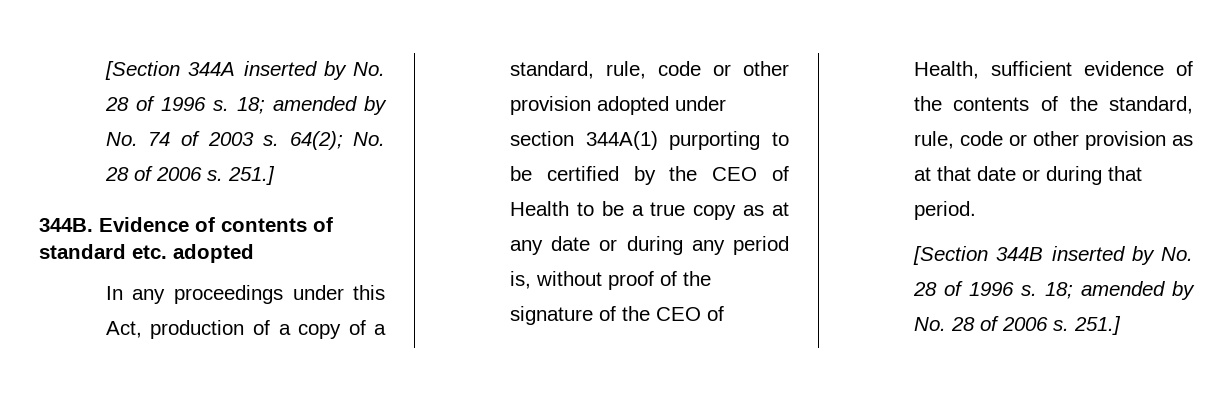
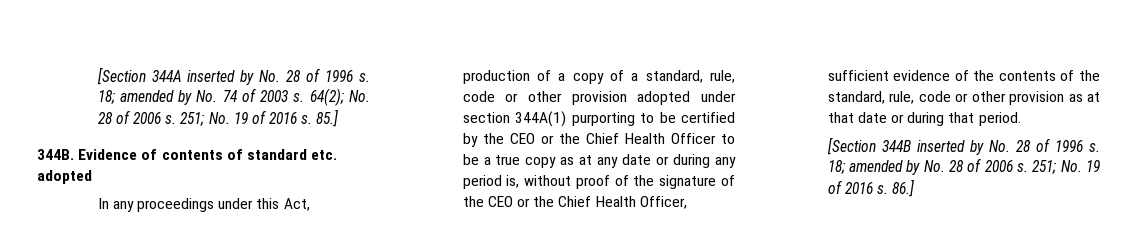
- 64(2); No. 28 of 2006 s. 251.]
+ 64(2); No. 28 of 2006 s. 251; No. 19 of 2016 s. 85.]
- In any proceedings under this Act, production of a copy of a standard, rule, code or other provision adopted under section 344A(1) purporting to be certified by the CEO of Health to be a true copy as at any date or during any period is, without proof of the signature of the CEO of Health, sufficient evidence of the contents of the standard, rule, code or other provision as at that date or during that period.
+ In any proceedings under this Act, production of a copy of a standard, rule, code or other provision adopted under section 344A(1) purporting to be certified by the CEO or the Chief Health Officer to be a true copy as at any date or during any period is, without proof of the signature of the CEO or the Chief Health Officer, sufficient evidence of the contents of the standard, rule, code or other provision as at that date or during that period.
- 18; amended by No. 28 of 2006 s. 251.]
+ 18; amended by No. 28 of 2006 s. 251; No. 19 of 2016 s. 86.]

